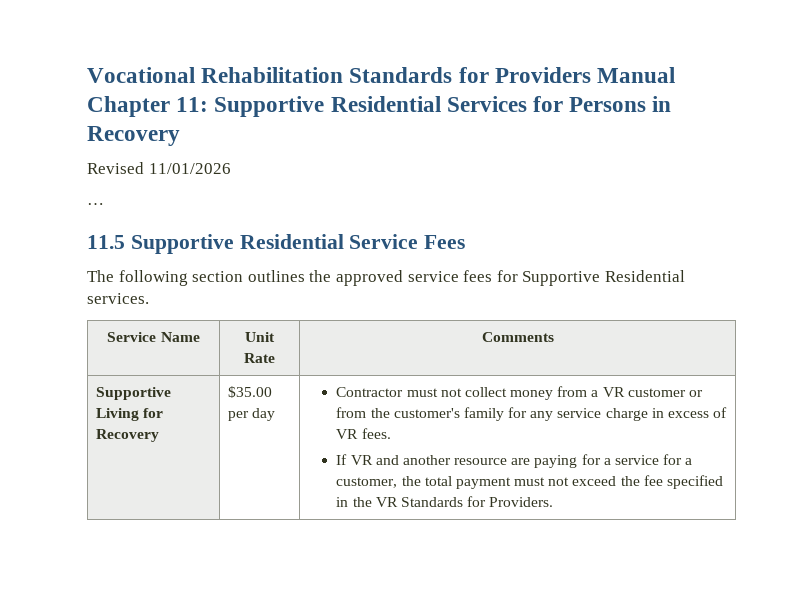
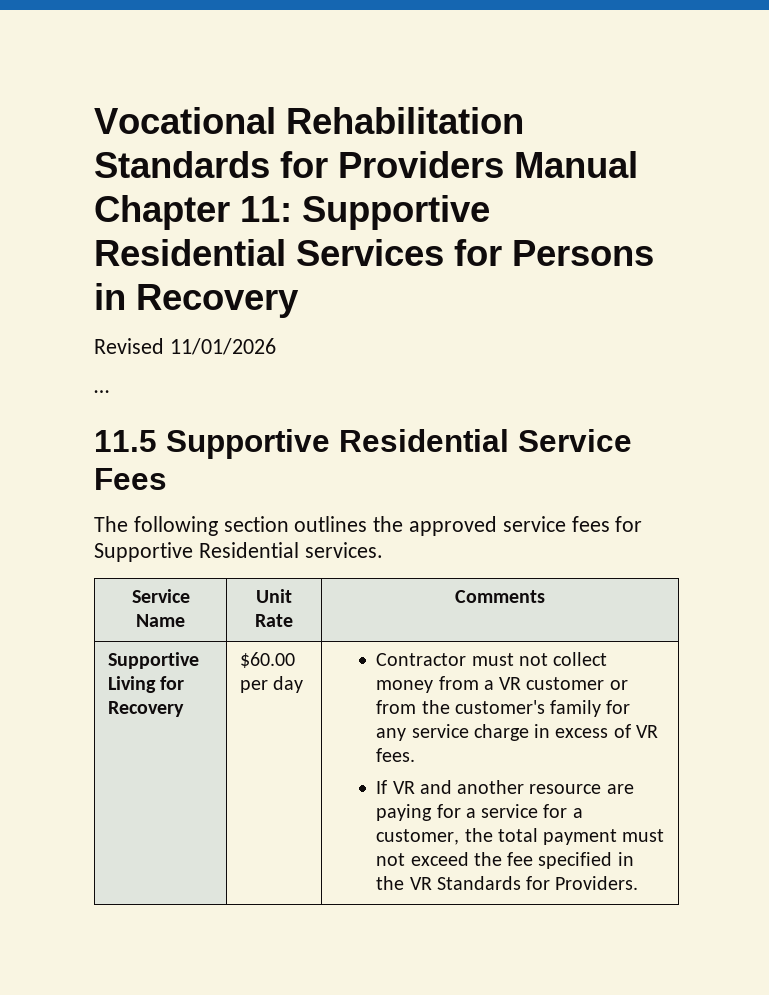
- $35.00 per day
+ $60.00 per day

